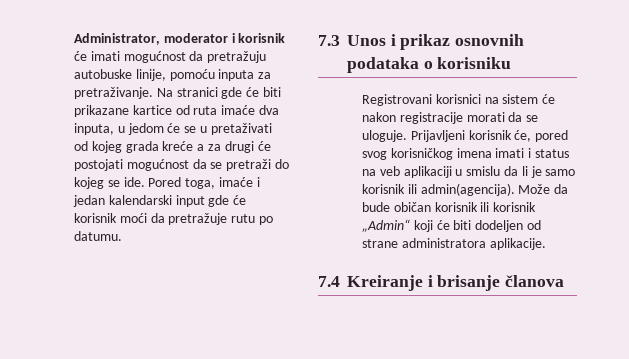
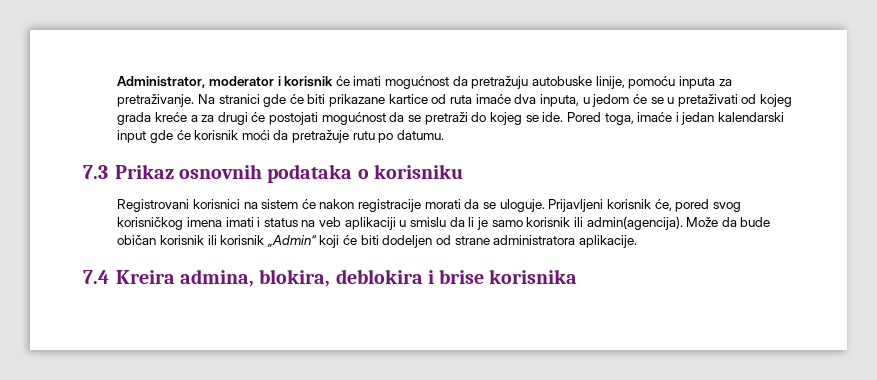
- 7.3 Unos i prikaz osnovnih podataka o korisniku
+ 7.3 Prikaz osnovnih podataka o korisniku
- 7.4 Kreiranje i brisanje članova
+ 7.4 Kreira admina, blokira, deblokira i brise korisnika

